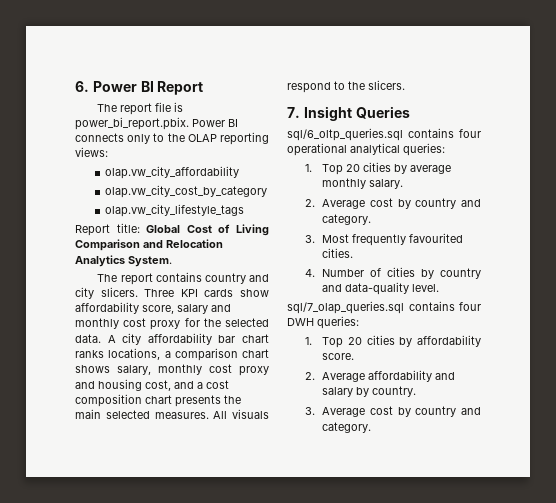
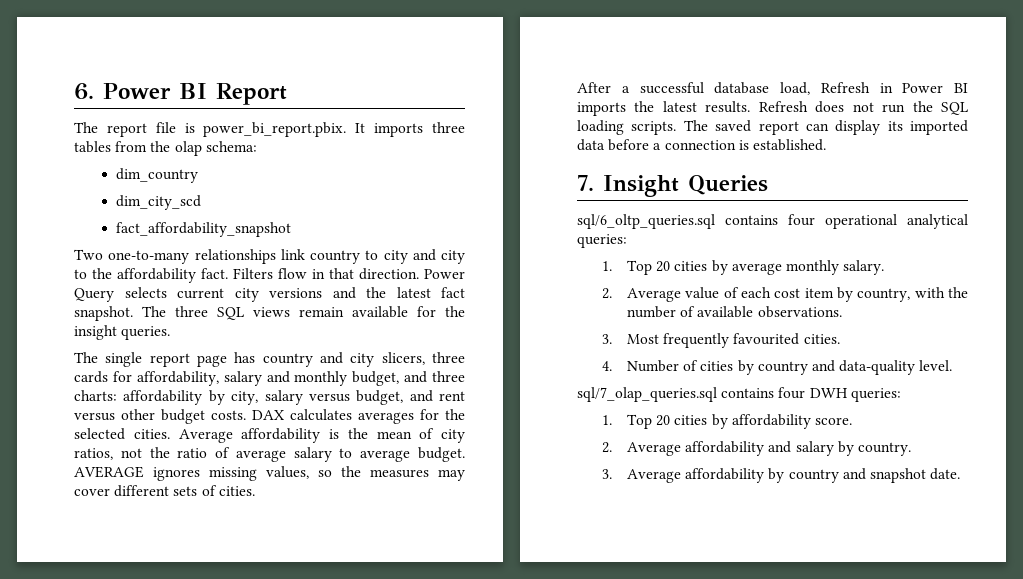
- The report file is power_bi_report.pbix. Power BI connects only to the OLAP reporting views:
- olap.vw_city_affordability
- olap.vw_city_cost_by_category
- olap.vw_city_lifestyle_tags
- Report title: Global Cost of Living Comparison and Relocation Analytics System.
- The report contains country and city slicers. Three KPI cards show affordability score, salary and monthly cost proxy for the selected data. A city affordability bar chart ranks locations, a comparison chart shows salary, monthly cost proxy and housing cost, and a cost composition chart presents the main selected measures. All visuals respond to the slicers.
+ The report file is power_bi_report.pbix. It imports three tables from the olap schema:
+ dim_country
+ dim_city_scd
+ fact_affordability_snapshot
+ Two one-to-many relationships link country to city and city to the affordability fact. Filters flow in that direction. Power Query selects current city versions and the latest fact snapshot. The three SQL views remain available for the insight queries.
+ The single report page has country and city slicers, three cards for affordability, salary and monthly budget, and three charts: affordability by city, salary versus budget, and rent versus other budget costs. DAX calculates averages for the selected cities. Average affordability is the mean of city ratios, not the ratio of average salary to average budget. AVERAGE ignores missing values, so the measures may cover different sets of cities.
+ After a successful database load, Refresh in Power BI imports the latest results. Refresh does not run the SQL loading scripts. The saved report can display its imported data before a connection is established.
- 2. Average cost by country and category.
+ 2. Average value of each cost item by country, with the number of available observations.
- 3. Average cost by country and category.
+ 3. Average affordability by country and snapshot date.

